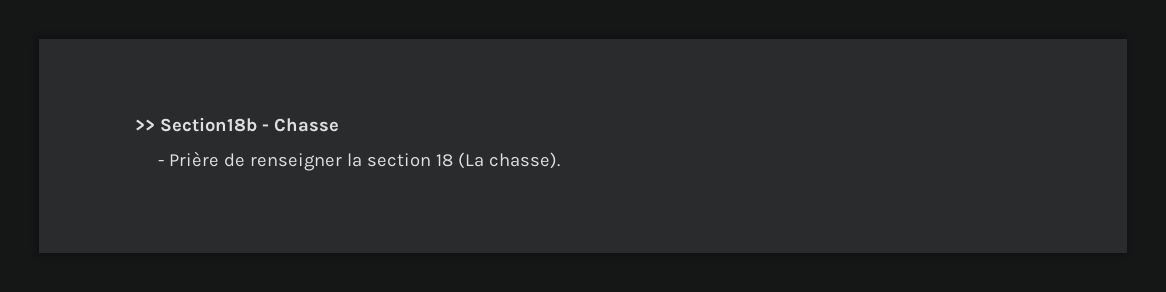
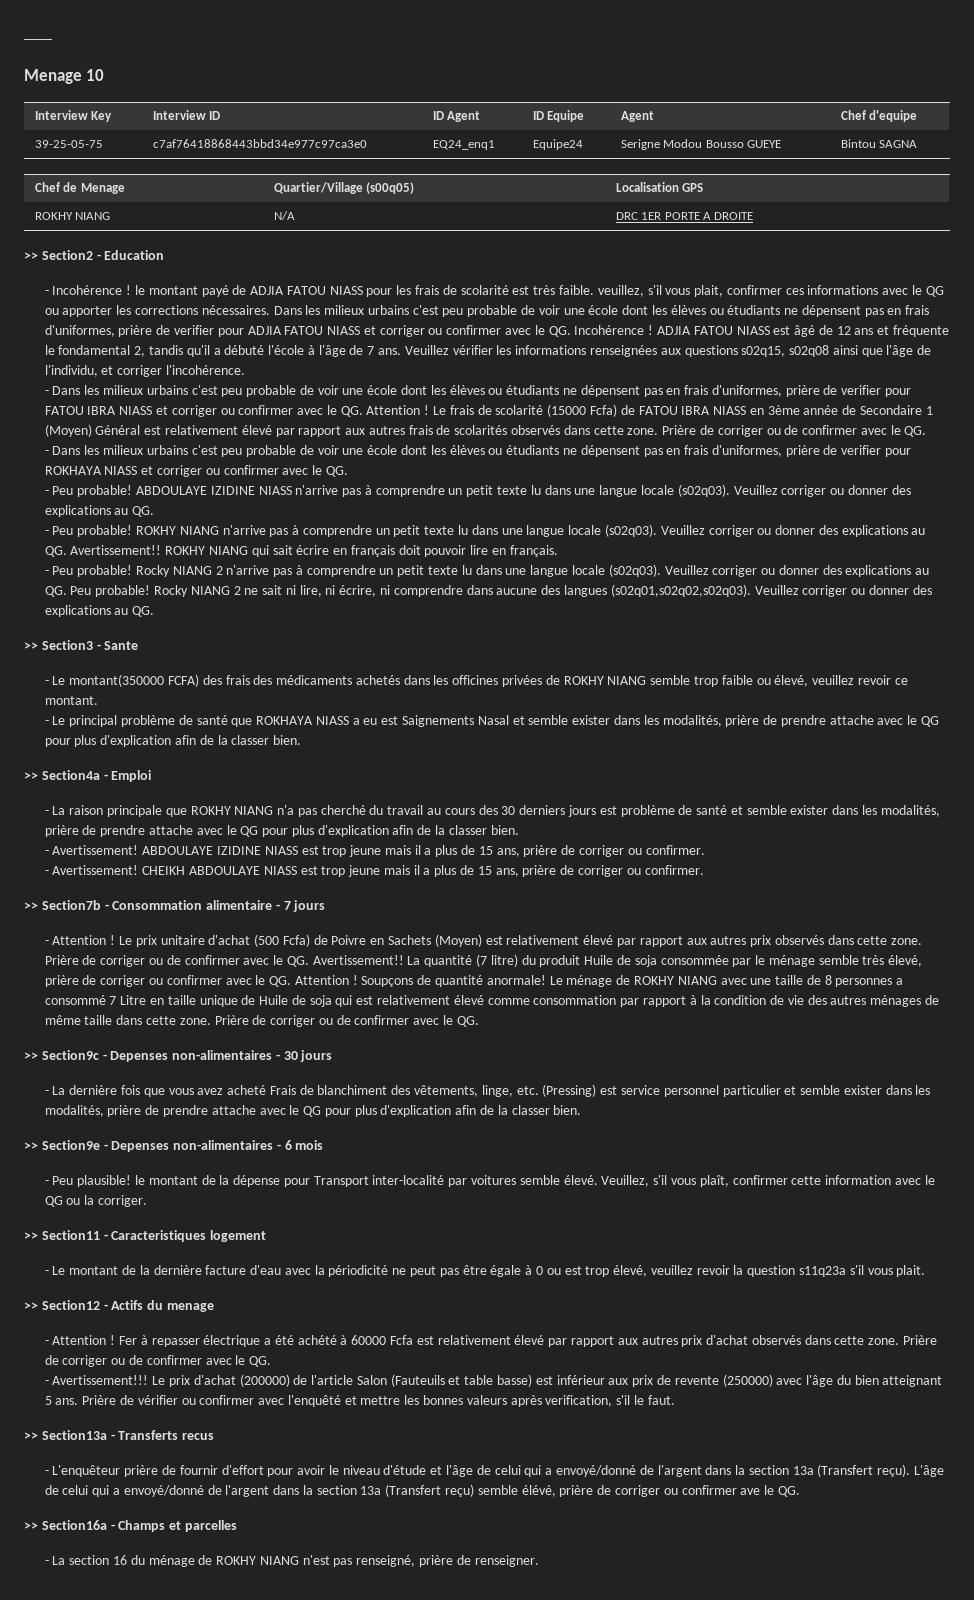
- >> Section18b - Chasse
- - Prière de renseigner la section 18 (La chasse).
+ ____
+ Menage 10
+ Interview Key | Interview ID | ID Agent | ID Equipe | Agent | Chef d'equipe
+ 39-25-05-75 | c7af76418868443bbd34e977c97ca3e0 | EQ24_enq1 | Equipe24 | Serigne Modou Bousso GUEYE | Bintou SAGNA
+ Chef de Menage | Quartier/Village (s00q05) | Localisation GPS
+ ROKHY NIANG | N/A | DRC 1ER PORTE A DROITE
+ >> Section2 - Education
+ - Incohérence ! le montant payé de ADJIA FATOU NIASS pour les frais de scolarité est très faible. veuillez, s'il vous plait, confirmer ces informations avec le QG ou apporter les corrections nécessaires. Dans les milieux urbains c'est peu probable de voir une école dont les élèves ou étudiants ne dépensent pas en frais d'uniformes, prière de verifier pour ADJIA FATOU NIASS et corriger ou confirmer avec le QG. Incohérence ! ADJIA FATOU NIASS est âgé de 12 ans et fréquente le fondamental 2, tandis qu'il a débuté l'école à l'âge de 7 ans. Veuillez vérifier les informations renseignées aux questions s02q15, s02q08 ainsi que l'âge de l'individu, et corriger l'incohérence.
+ - Dans les milieux urbains c'est peu probable de voir une école dont les élèves ou étudiants ne dépensent pas en frais d'uniformes, prière de verifier pour FATOU IBRA NIASS et corriger ou confirmer avec le QG. Attention ! Le frais de scolarité (15000 Fcfa) de FATOU IBRA NIASS en 3ème année de Secondaire 1 (Moyen) Général est relativement élevé par rapport aux autres frais de scolarités observés dans cette zone. Prière de corriger ou de confirmer avec le QG.
+ - Dans les milieux urbains c'est peu probable de voir une école dont les élèves ou étudiants ne dépensent pas en frais d'uniformes, prière de verifier pour ROKHAYA NIASS et corriger ou confirmer avec le QG.
+ - Peu probable! ABDOULAYE IZIDINE NIASS n'arrive pas à comprendre un petit texte lu dans une langue locale (s02q03). Veuillez corriger ou donner des explications au QG.
+ - Peu probable! ROKHY NIANG n'arrive pas à comprendre un petit texte lu dans une langue locale (s02q03). Veuillez corriger ou donner des explications au QG. Avertissement!! ROKHY NIANG qui sait écrire en français doit pouvoir lire en français.
+ - Peu probable! Rocky NIANG 2 n'arrive pas à comprendre un petit texte lu dans une langue locale (s02q03). Veuillez corriger ou donner des explications au QG. Peu probable! Rocky NIANG 2 ne sait ni lire, ni écrire, ni comprendre dans aucune des langues (s02q01,s02q02,s02q03). Veuillez corriger ou donner des explications au QG.
+ >> Section3 - Sante
+ - Le montant(350000 FCFA) des frais des médicaments achetés dans les officines privées de ROKHY NIANG semble trop faible ou élevé, veuillez revoir ce montant.
+ - Le principal problème de santé que ROKHAYA NIASS a eu est Saignements Nasal et semble exister dans les modalités, prière de prendre attache avec le QG pour plus d'explication afin de la classer bien.
+ >> Section4a - Emploi
+ - La raison principale que ROKHY NIANG n'a pas cherché du travail au cours des 30 derniers jours est problème de santé et semble exister dans les modalités, prière de prendre attache avec le QG pour plus d'explication afin de la classer bien.
+ - Avertissement! ABDOULAYE IZIDINE NIASS est trop jeune mais il a plus de 15 ans, prière de corriger ou confirmer.
+ - Avertissement! CHEIKH ABDOULAYE NIASS est trop jeune mais il a plus de 15 ans, prière de corriger ou confirmer.
+ >> Section7b - Consommation alimentaire - 7 jours
+ - Attention ! Le prix unitaire d'achat (500 Fcfa) de Poivre en Sachets (Moyen) est relativement élevé par rapport aux autres prix observés dans cette zone. Prière de corriger ou de confirmer avec le QG. Avertissement!! La quantité (7 litre) du produit Huile de soja consommée par le ménage semble très élevé, prière de corriger ou confirmer avec le QG. Attention ! Soupçons de quantité anormale! Le ménage de ROKHY NIANG avec une taille de 8 personnes a consommé 7 Litre en taille unique de Huile de soja qui est relativement élevé comme consommation par rapport à la condition de vie des autres ménages de même taille dans cette zone. Prière de corriger ou de confirmer avec le QG.
+ >> Section9c - Depenses non-alimentaires - 30 jours
+ - La dernière fois que vous avez acheté Frais de blanchiment des vêtements, linge, etc. (Pressing) est service personnel particulier et semble exister dans les modalités, prière de prendre attache avec le QG pour plus d'explication afin de la classer bien.
+ >> Section9e - Depenses non-alimentaires - 6 mois
+ - Peu plausible! le montant de la dépense pour Transport inter-localité par voitures semble élevé. Veuillez, s'il vous plaît, confirmer cette information avec le QG ou la corriger.
+ >> Section11 - Caracteristiques logement
+ - Le montant de la dernière facture d'eau avec la périodicité ne peut pas être égale à 0 ou est trop élevé, veuillez revoir la question s11q23a s'il vous plait.
+ >> Section12 - Actifs du menage
+ - Attention ! Fer à repasser électrique a été achété à 60000 Fcfa est relativement élevé par rapport aux autres prix d'achat observés dans cette zone. Prière de corriger ou de confirmer avec le QG.
+ - Avertissement!!! Le prix d'achat (200000) de l'article Salon (Fauteuils et table basse) est inférieur aux prix de revente (250000) avec l'âge du bien atteignant 5 ans. Prière de vérifier ou confirmer avec l'enquêté et mettre les bonnes valeurs après verification, s'il le faut.
+ >> Section13a - Transferts recus
+ - L'enquêteur prière de fournir d'effort pour avoir le niveau d'étude et l'âge de celui qui a envoyé/donné de l'argent dans la section 13a (Transfert reçu). L'âge de celui qui a envoyé/donné de l'argent dans la section 13a (Transfert reçu) semble élévé, prière de corriger ou confirmer ave le QG.
+ >> Section16a - Champs et parcelles
+ - La section 16 du ménage de ROKHY NIANG n'est pas renseigné, prière de renseigner.

